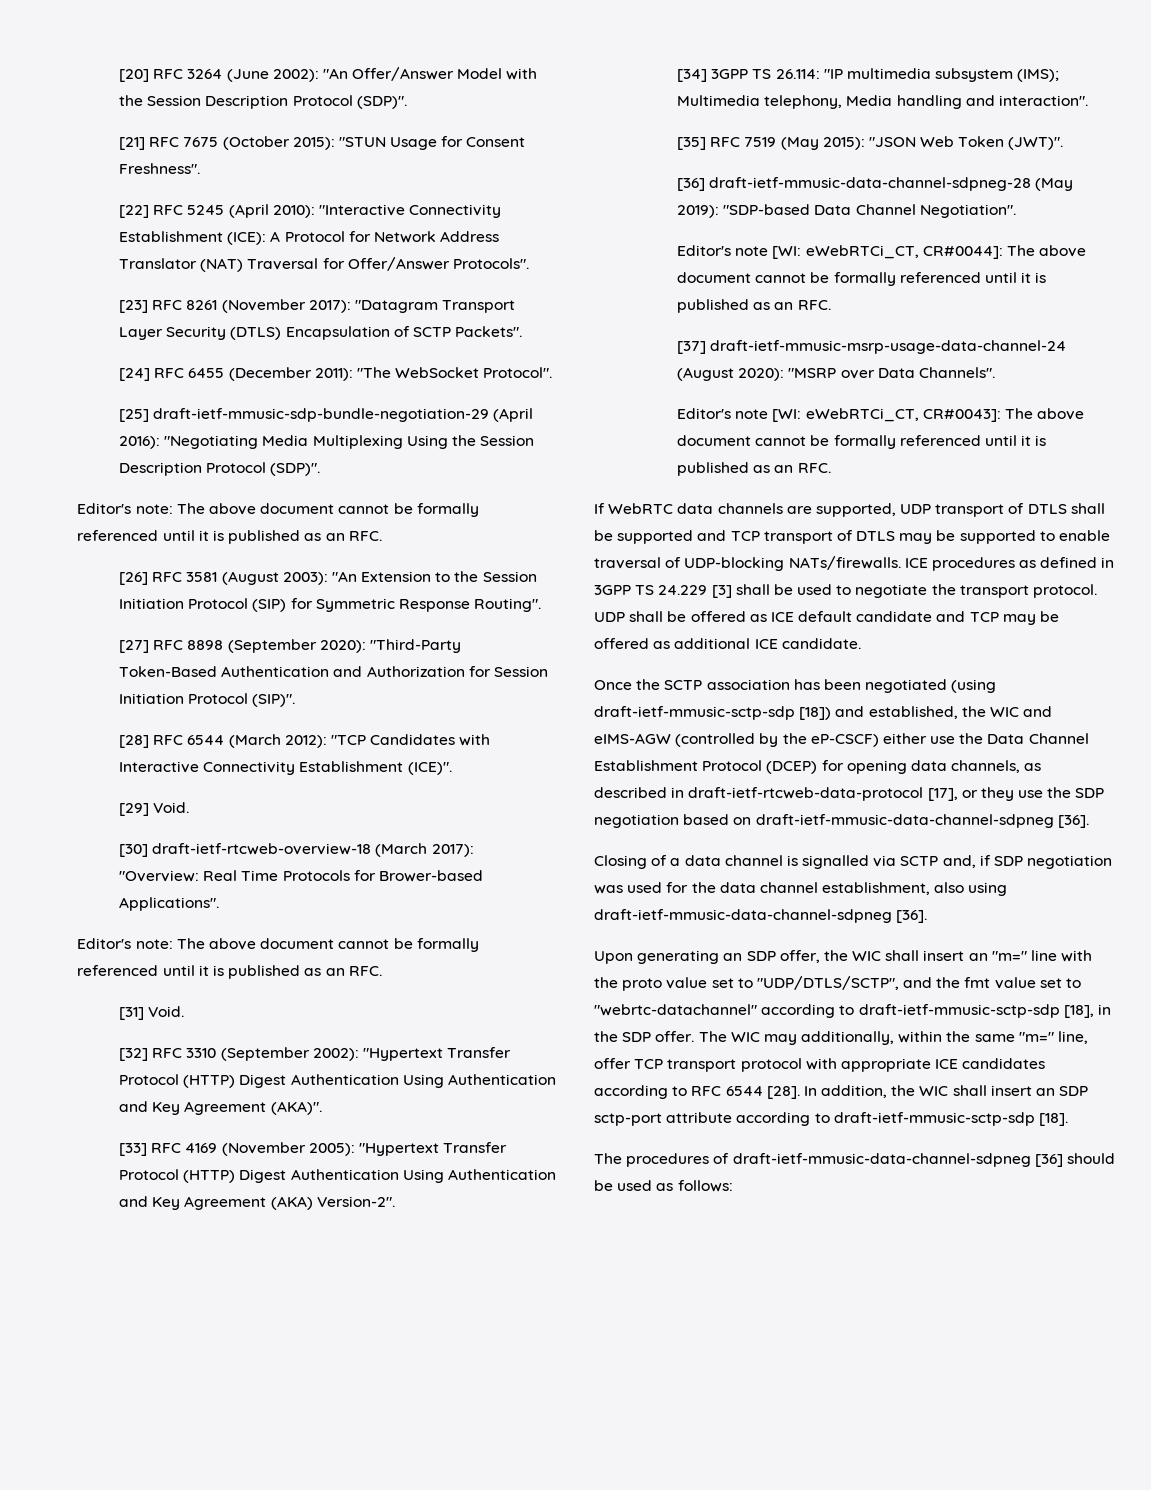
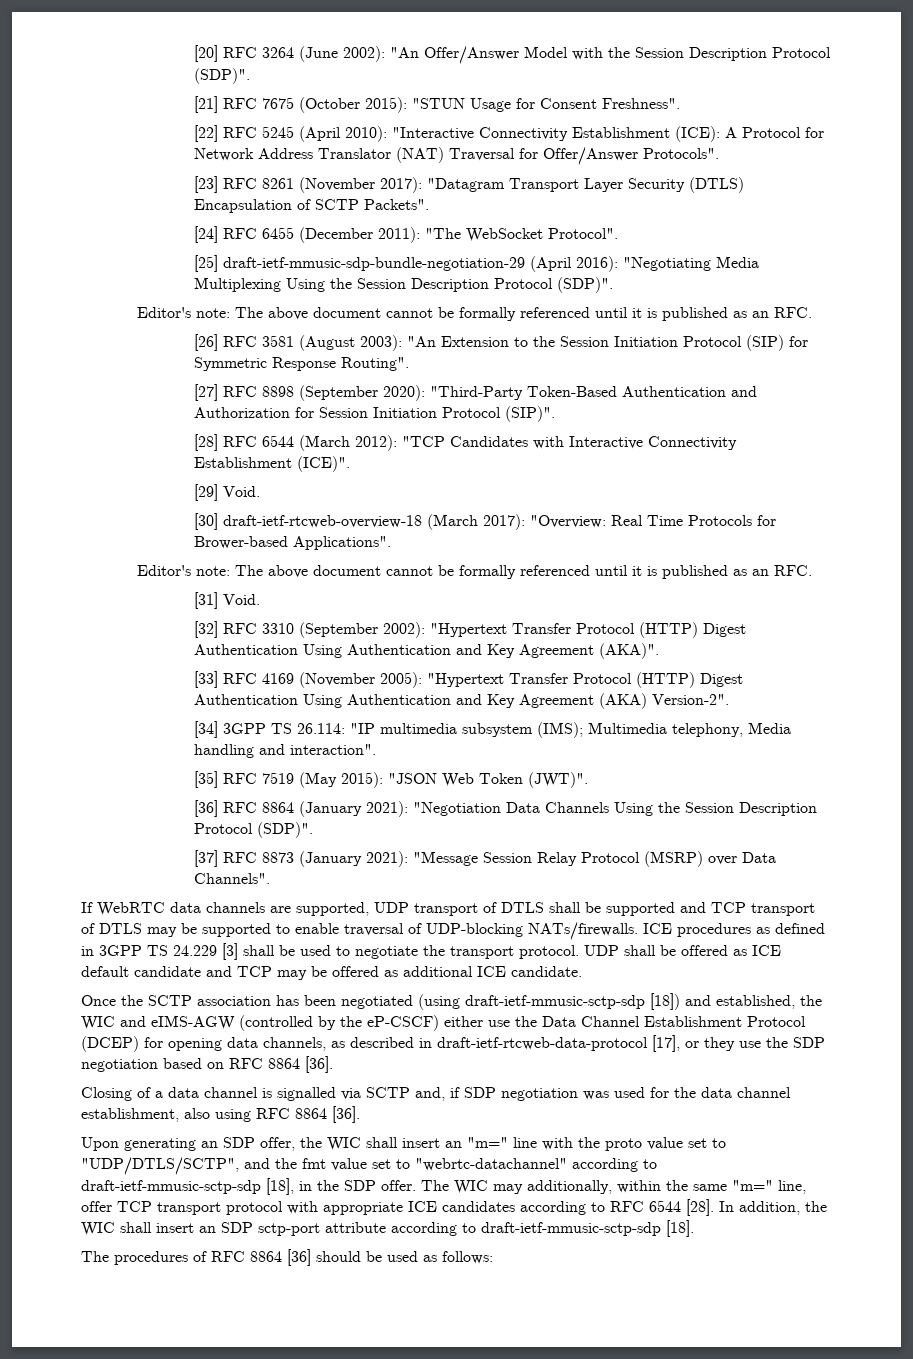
- [36] draft-ietf-mmusic-data-channel-sdpneg-28 (May 2019): "SDP-based Data Channel Negotiation".
- Editor's note [WI: eWebRTCi_CT, CR#0044]: The above document cannot be formally referenced until it is published as an RFC.
- [37] draft-ietf-mmusic-msrp-usage-data-channel-24 (August 2020): "MSRP over Data Channels".
- Editor's note [WI: eWebRTCi_CT, CR#0043]: The above document cannot be formally referenced until it is published as an RFC.
+ [36] RFC 8864 (January 2021): "Negotiation Data Channels Using the Session Description Protocol (SDP)".
+ [37] RFC 8873 (January 2021): "Message Session Relay Protocol (MSRP) over Data Channels".
- Once the SCTP association has been negotiated (using draft-ietf-mmusic-sctp-sdp [18]) and established, the WIC and eIMS-AGW (controlled by the eP-CSCF) either use the Data Channel Establishment Protocol (DCEP) for opening data channels, as described in draft-ietf-rtcweb-data-protocol [17], or they use the SDP negotiation based on draft-ietf-mmusic-data-channel-sdpneg [36].
+ Once the SCTP association has been negotiated (using draft-ietf-mmusic-sctp-sdp [18]) and established, the WIC and eIMS-AGW (controlled by the eP-CSCF) either use the Data Channel Establishment Protocol (DCEP) for opening data channels, as described in draft-ietf-rtcweb-data-protocol [17], or they use the SDP negotiation based on RFC 8864 [36].
- Closing of a data channel is signalled via SCTP and, if SDP negotiation was used for the data channel establishment, also using draft-ietf-mmusic-data-channel-sdpneg [36].
+ Closing of a data channel is signalled via SCTP and, if SDP negotiation was used for the data channel establishment, also using RFC 8864 [36].
- The procedures of draft-ietf-mmusic-data-channel-sdpneg [36] should be used as follows:
+ The procedures of RFC 8864 [36] should be used as follows:

